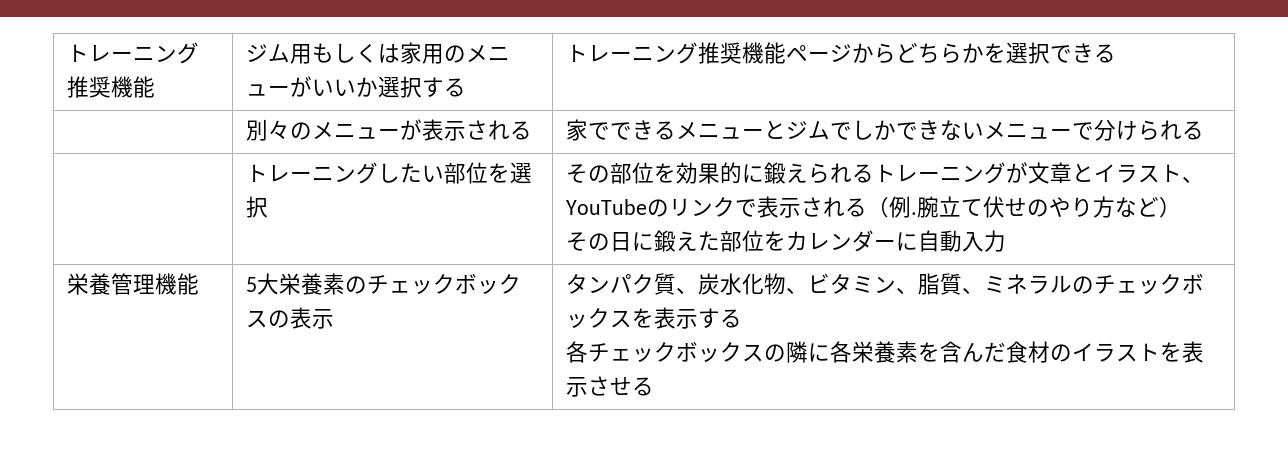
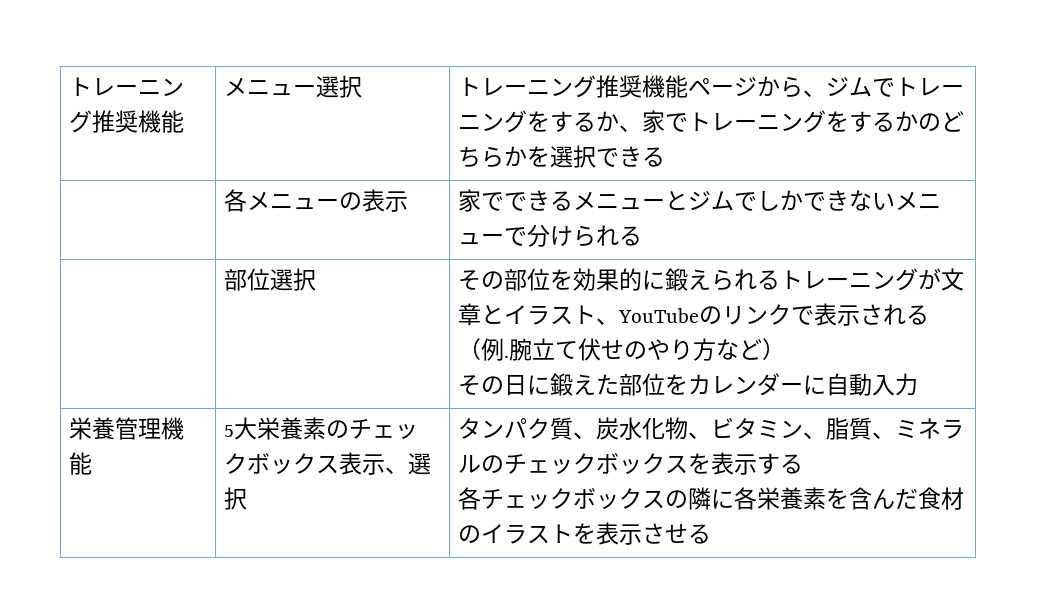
- トレーニング推奨機能 | ジム用もしくは家用のメニューがいいか選択する | トレーニング推奨機能ページからどちらかを選択できる
+ トレーニング推奨機能 | メニュー選択 | トレーニング推奨機能ページから、ジムでトレーニングをするか、家でトレーニングをするかのどちらかを選択できる
- | 別々のメニューが表示される | 家でできるメニューとジムでしかできないメニューで分けられる
+ | 各メニューの表示 | 家でできるメニューとジムでしかできないメニューで分けられる
- トレーニングしたい部位を選択
+ 部位選択
- 5大栄養素のチェックボックスの表示
+ 5大栄養素のチェックボックス表示、選択

